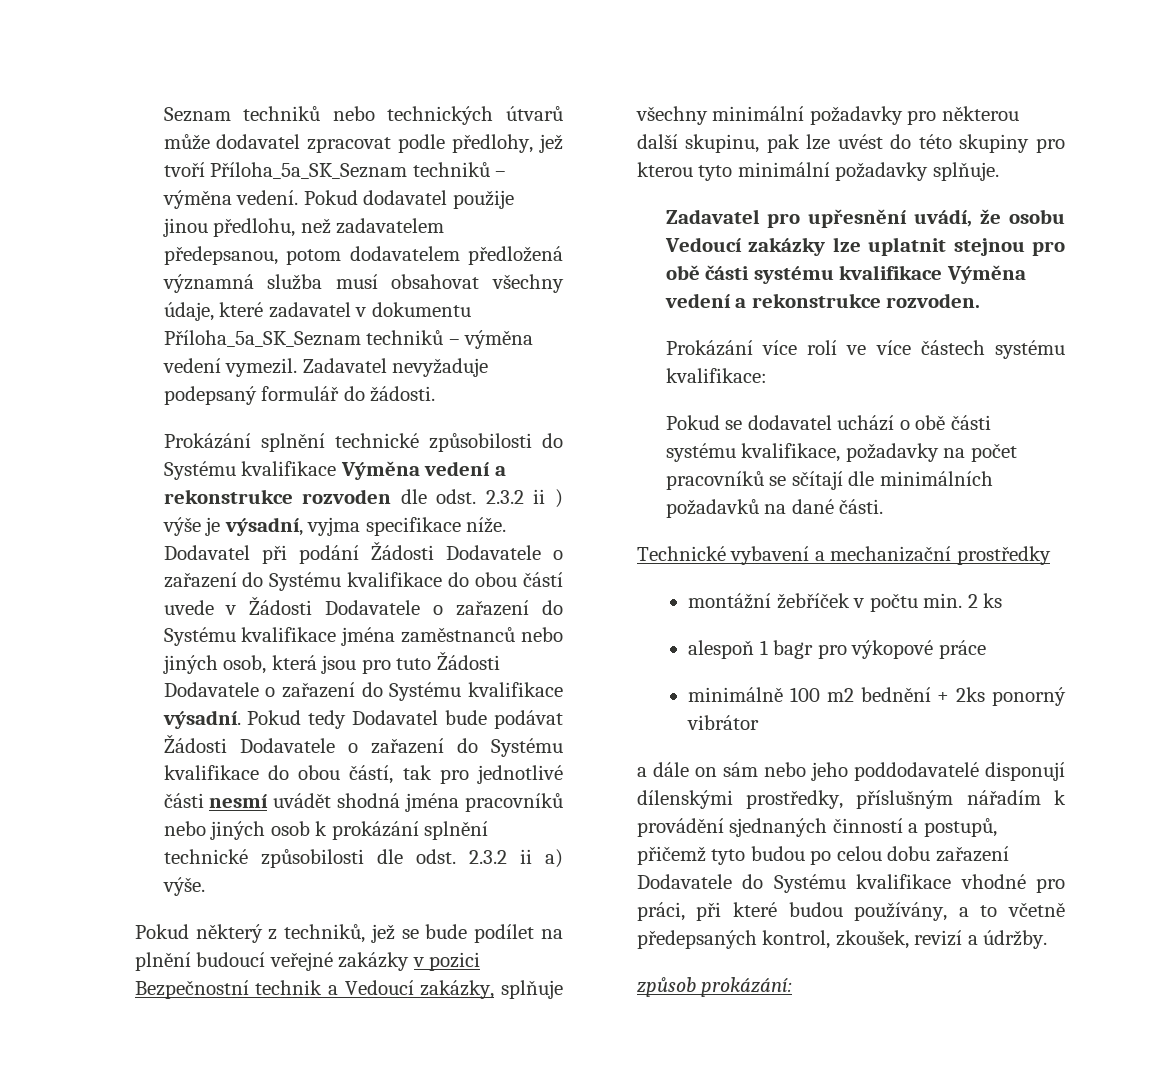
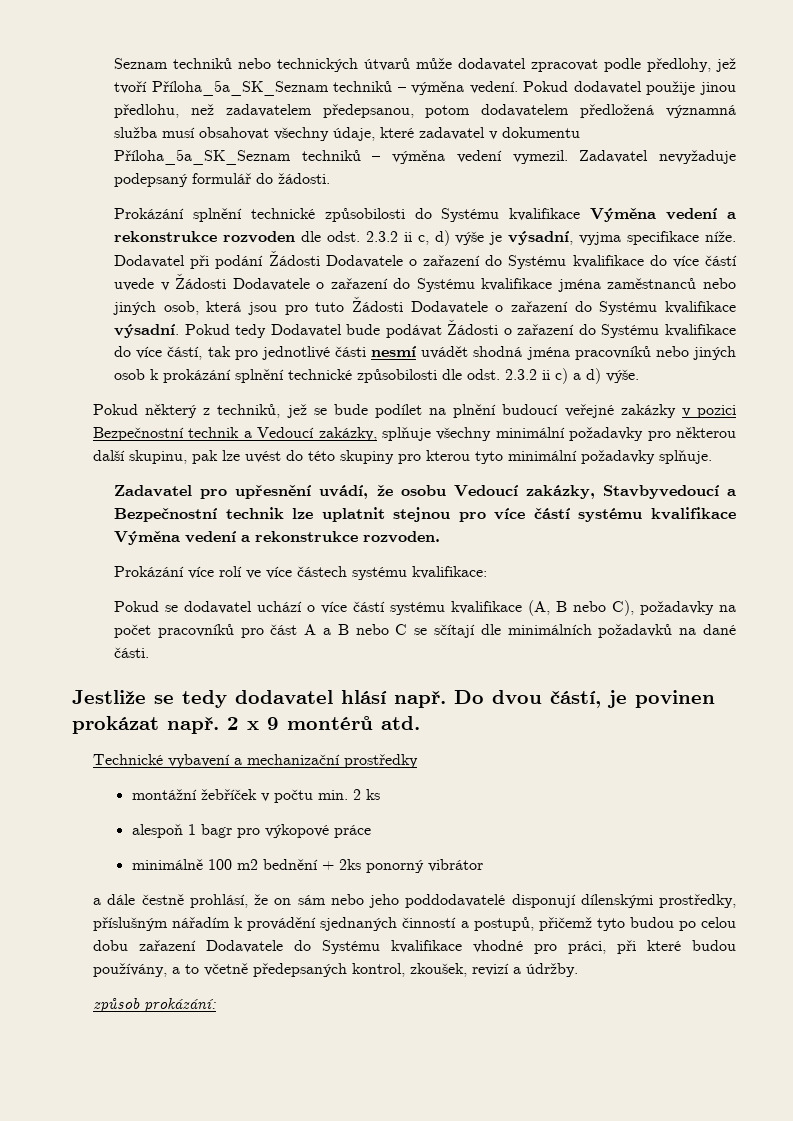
- Prokázání splnění technické způsobilosti do Systému kvalifikace Výměna vedení a rekonstrukce rozvoden dle odst. 2.3.2 ii ) výše je výsadní, vyjma specifikace níže.
+ Prokázání splnění technické způsobilosti do Systému kvalifikace Výměna vedení a rekonstrukce rozvoden dle odst. 2.3.2 ii c, d) výše je výsadní, vyjma specifikace níže.
- Dodavatel při podání Žádosti Dodavatele o zařazení do Systému kvalifikace do obou částí uvede v Žádosti Dodavatele o zařazení do Systému kvalifikace jména zaměstnanců nebo jiných osob, která jsou pro tuto Žádosti Dodavatele o zařazení do Systému kvalifikace výsadní.
+ Dodavatel při podání Žádosti Dodavatele o zařazení do Systému kvalifikace do více částí uvede v Žádosti Dodavatele o zařazení do Systému kvalifikace jména zaměstnanců nebo jiných osob, která jsou pro tuto Žádosti Dodavatele o zařazení do Systému kvalifikace výsadní.
- Pokud tedy Dodavatel bude podávat Žádosti Dodavatele o zařazení do Systému kvalifikace do obou částí, tak pro jednotlivé části nesmí uvádět shodná jména pracovníků nebo jiných osob k prokázání splnění technické způsobilosti dle odst. 2.3.2 ii a) výše.
+ Pokud tedy Dodavatel bude podávat Žádosti o zařazení do Systému kvalifikace do více částí, tak pro jednotlivé části nesmí uvádět shodná jména pracovníků nebo jiných osob k prokázání splnění technické způsobilosti dle odst. 2.3.2 ii c) a d) výše.
- Zadavatel pro upřesnění uvádí, že osobu Vedoucí zakázky lze uplatnit stejnou pro obě části systému kvalifikace Výměna vedení a rekonstrukce rozvoden.
+ Zadavatel pro upřesnění uvádí, že osobu Vedoucí zakázky, Stavbyvedoucí a Bezpečnostní technik lze uplatnit stejnou pro více částí systému kvalifikace Výměna vedení a rekonstrukce rozvoden.
- Pokud se dodavatel uchází o obě části systému kvalifikace, požadavky na počet pracovníků se sčítají dle minimálních požadavků na dané části.
+ Pokud se dodavatel uchází o více částí systému kvalifikace (A, B nebo C), požadavky na počet pracovníků pro část A a B nebo C se sčítají dle minimálních požadavků na dané části.
+ Jestliže se tedy dodavatel hlásí např. Do dvou částí, je povinen prokázat např. 2 x 9 montérů atd.
- a dále on sám nebo jeho poddodavatelé disponují dílenskými prostředky, příslušným nářadím k provádění sjednaných činností a postupů, přičemž tyto budou po celou dobu zařazení Dodavatele do Systému kvalifikace vhodné pro práci, při které budou používány, a to včetně předepsaných kontrol, zkoušek, revizí a údržby.
+ a dále čestně prohlásí, že on sám nebo jeho poddodavatelé disponují dílenskými prostředky, příslušným nářadím k provádění sjednaných činností a postupů, přičemž tyto budou po celou dobu zařazení Dodavatele do Systému kvalifikace vhodné pro práci, při které budou používány, a to včetně předepsaných kontrol, zkoušek, revizí a údržby.

